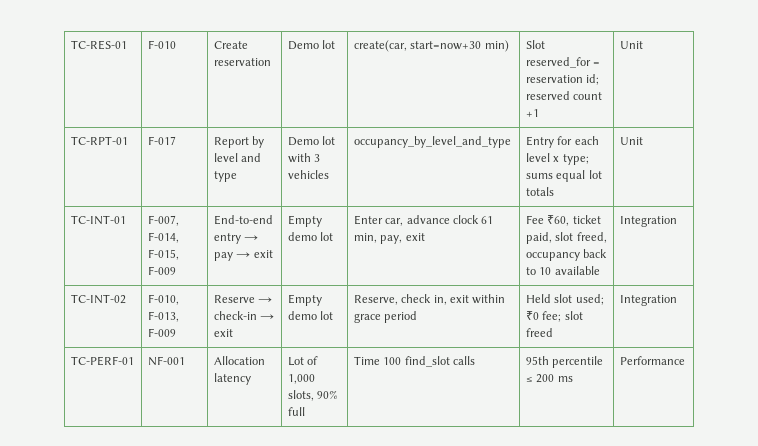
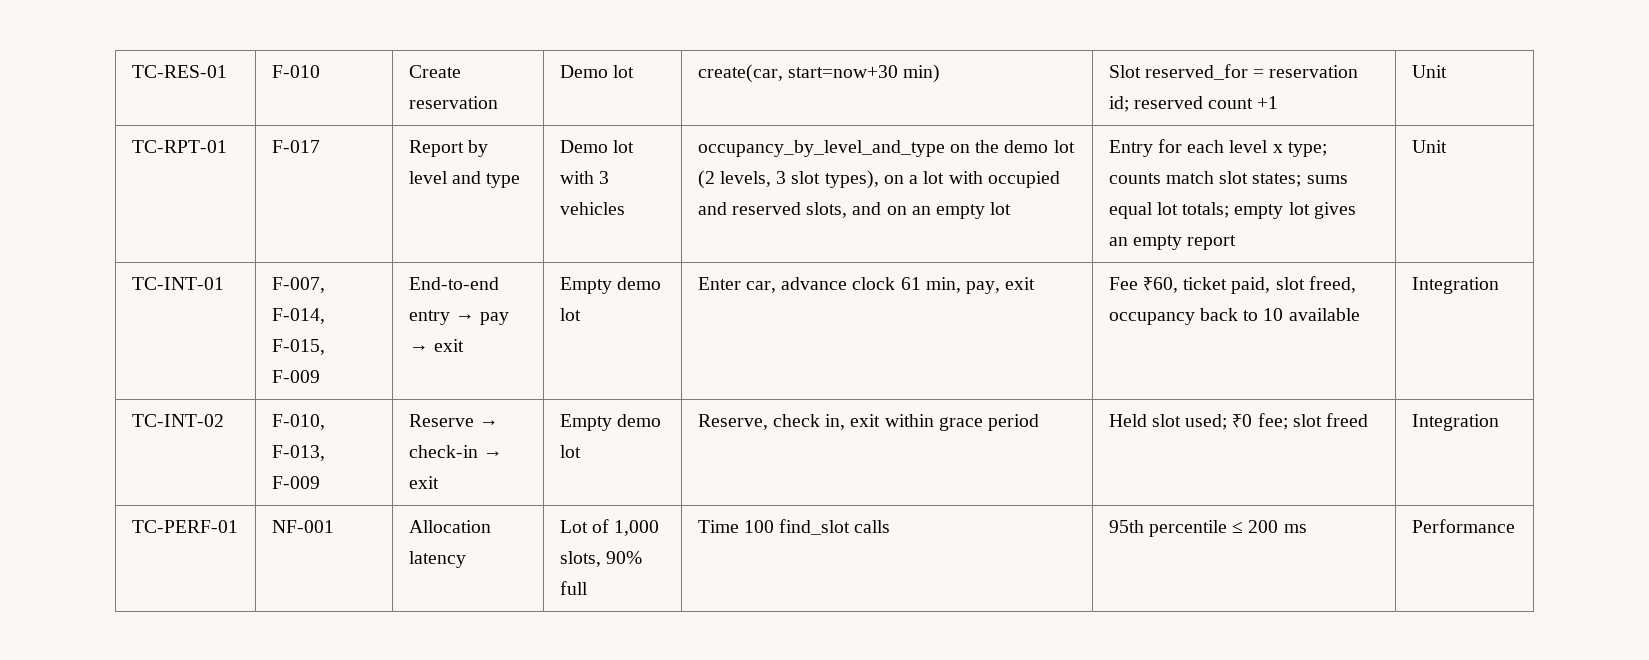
- occupancy_by_level_and_type
+ occupancy_by_level_and_type on the demo lot (2 levels, 3 slot types), on a lot with occupied and reserved slots, and on an empty lot
- Entry for each level x type; sums equal lot totals
+ Entry for each level x type; counts match slot states; sums equal lot totals; empty lot gives an empty report

